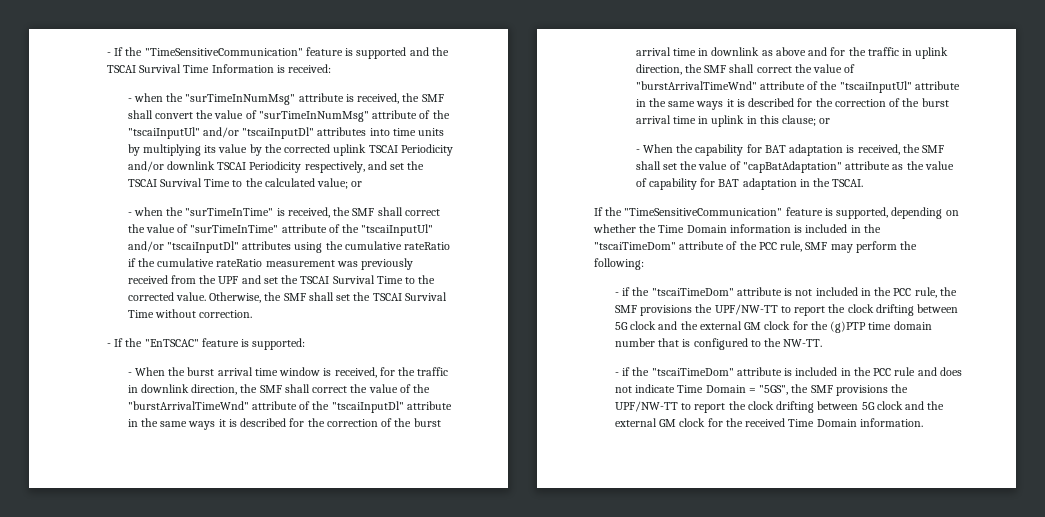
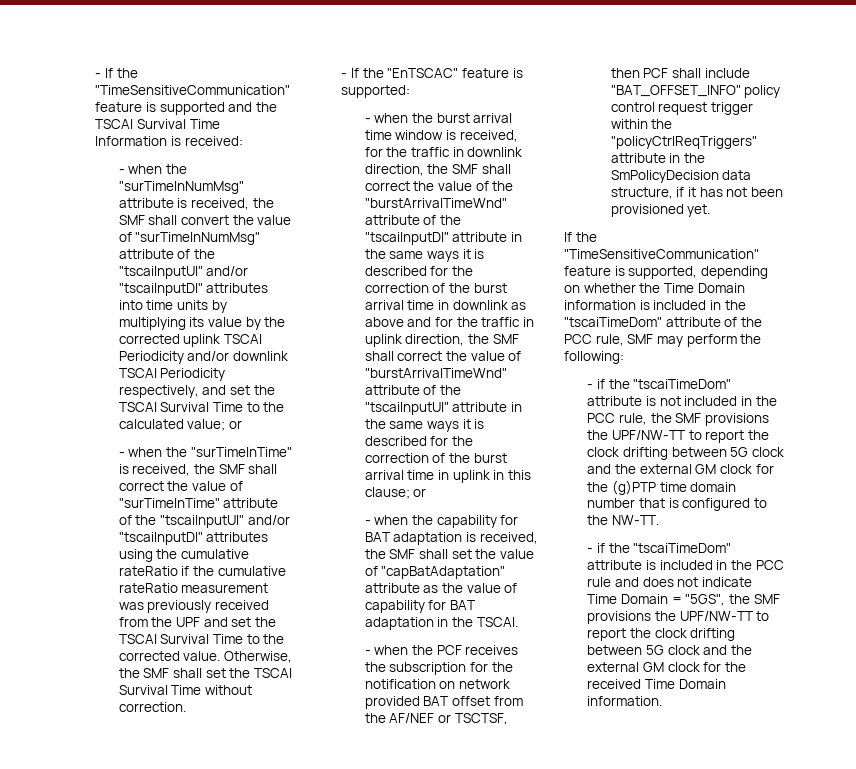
- - When the burst arrival time window is received, for the traffic in downlink direction, the SMF shall correct the value of the "burstArrivalTimeWnd" attribute of the "tscaiInputDl" attribute in the same ways it is described for the correction of the burst arrival time in downlink as above and for the traffic in uplink direction, the SMF shall correct the value of "burstArrivalTimeWnd" attribute of the "tscaiInputUl" attribute in the same ways it is described for the correction of the burst arrival time in uplink in this clause;
+ - when the burst arrival time window is received, for the traffic in downlink direction, the SMF shall correct the value of the "burstArrivalTimeWnd" attribute of the "tscaiInputDl" attribute in the same ways it is described for the correction of the burst arrival time in downlink as above and for the traffic in uplink direction, the SMF shall correct the value of "burstArrivalTimeWnd" attribute of the "tscaiInputUl" attribute in the same ways it is described for the correction of the burst arrival time in uplink in this clause;
- - When the capability for BAT adaptation is received, the SMF shall set the value of "capBatAdaptation" attribute as the value of capability for BAT adaptation in the TSCAI.
+ - when the capability for BAT adaptation is received, the SMF shall set the value of "capBatAdaptation" attribute as the value of capability for BAT adaptation in the TSCAI.
+ - when the PCF receives the subscription for the notification on network provided BAT offset from the AF/NEF or TSCTSF, then PCF shall include "BAT_OFFSET_INFO" policy control request trigger within the "policyCtrlReqTriggers" attribute in the SmPolicyDecision data structure, if it has not been provisioned yet.

